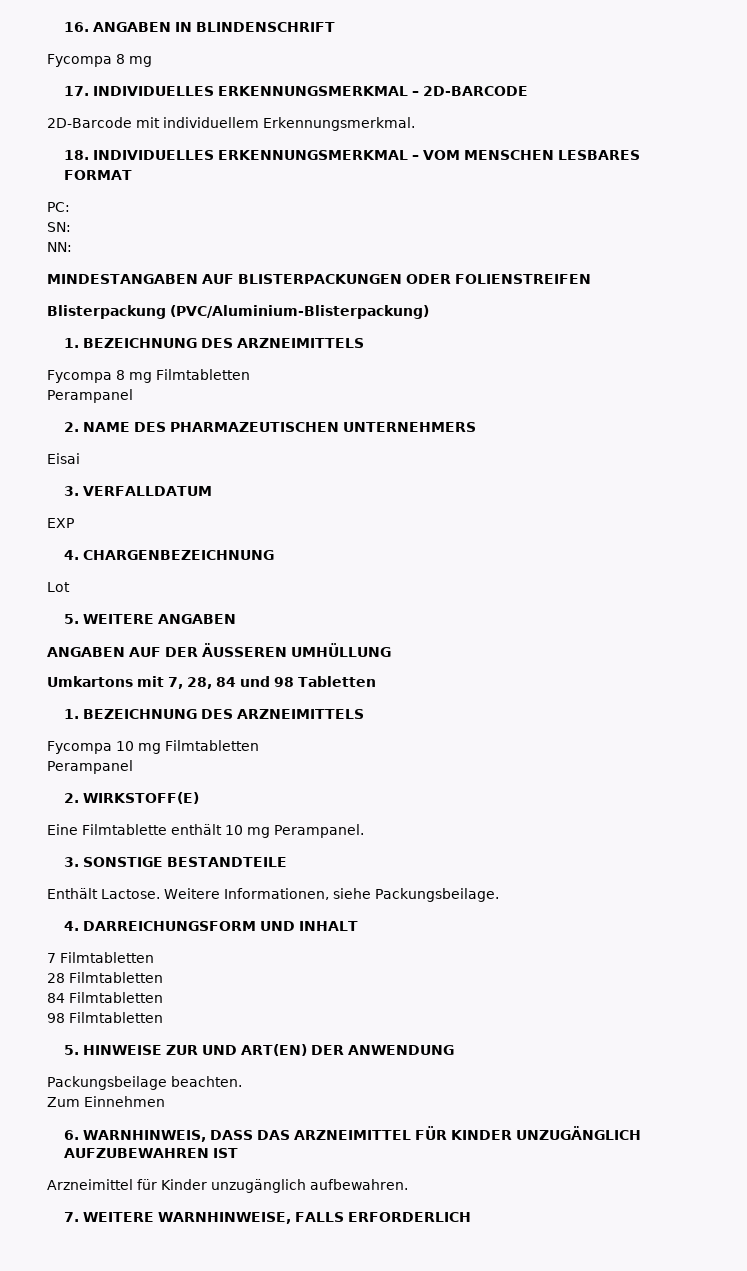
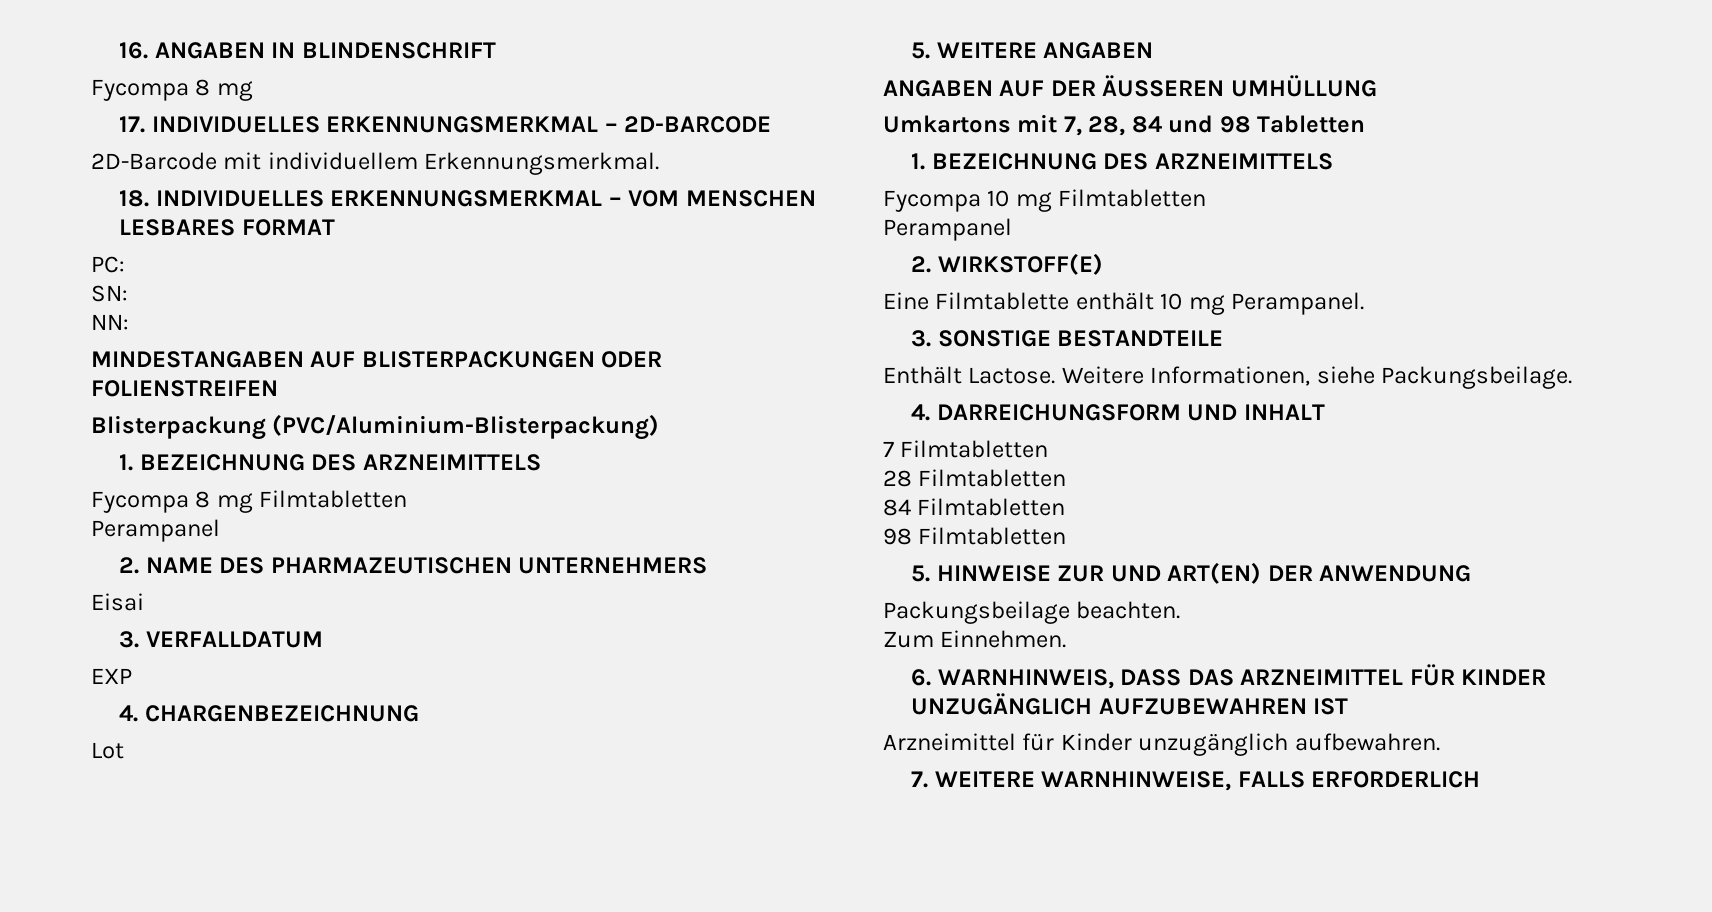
- Zum Einnehmen
+ Zum Einnehmen.

